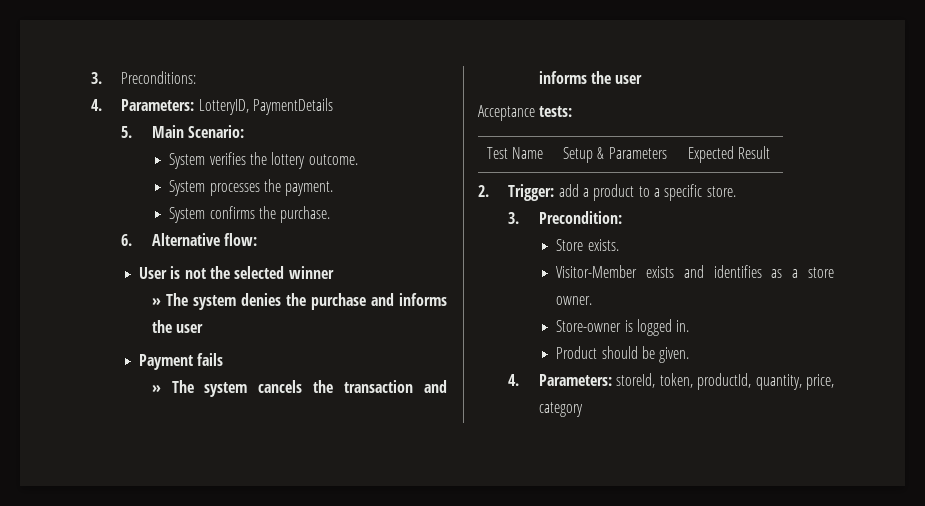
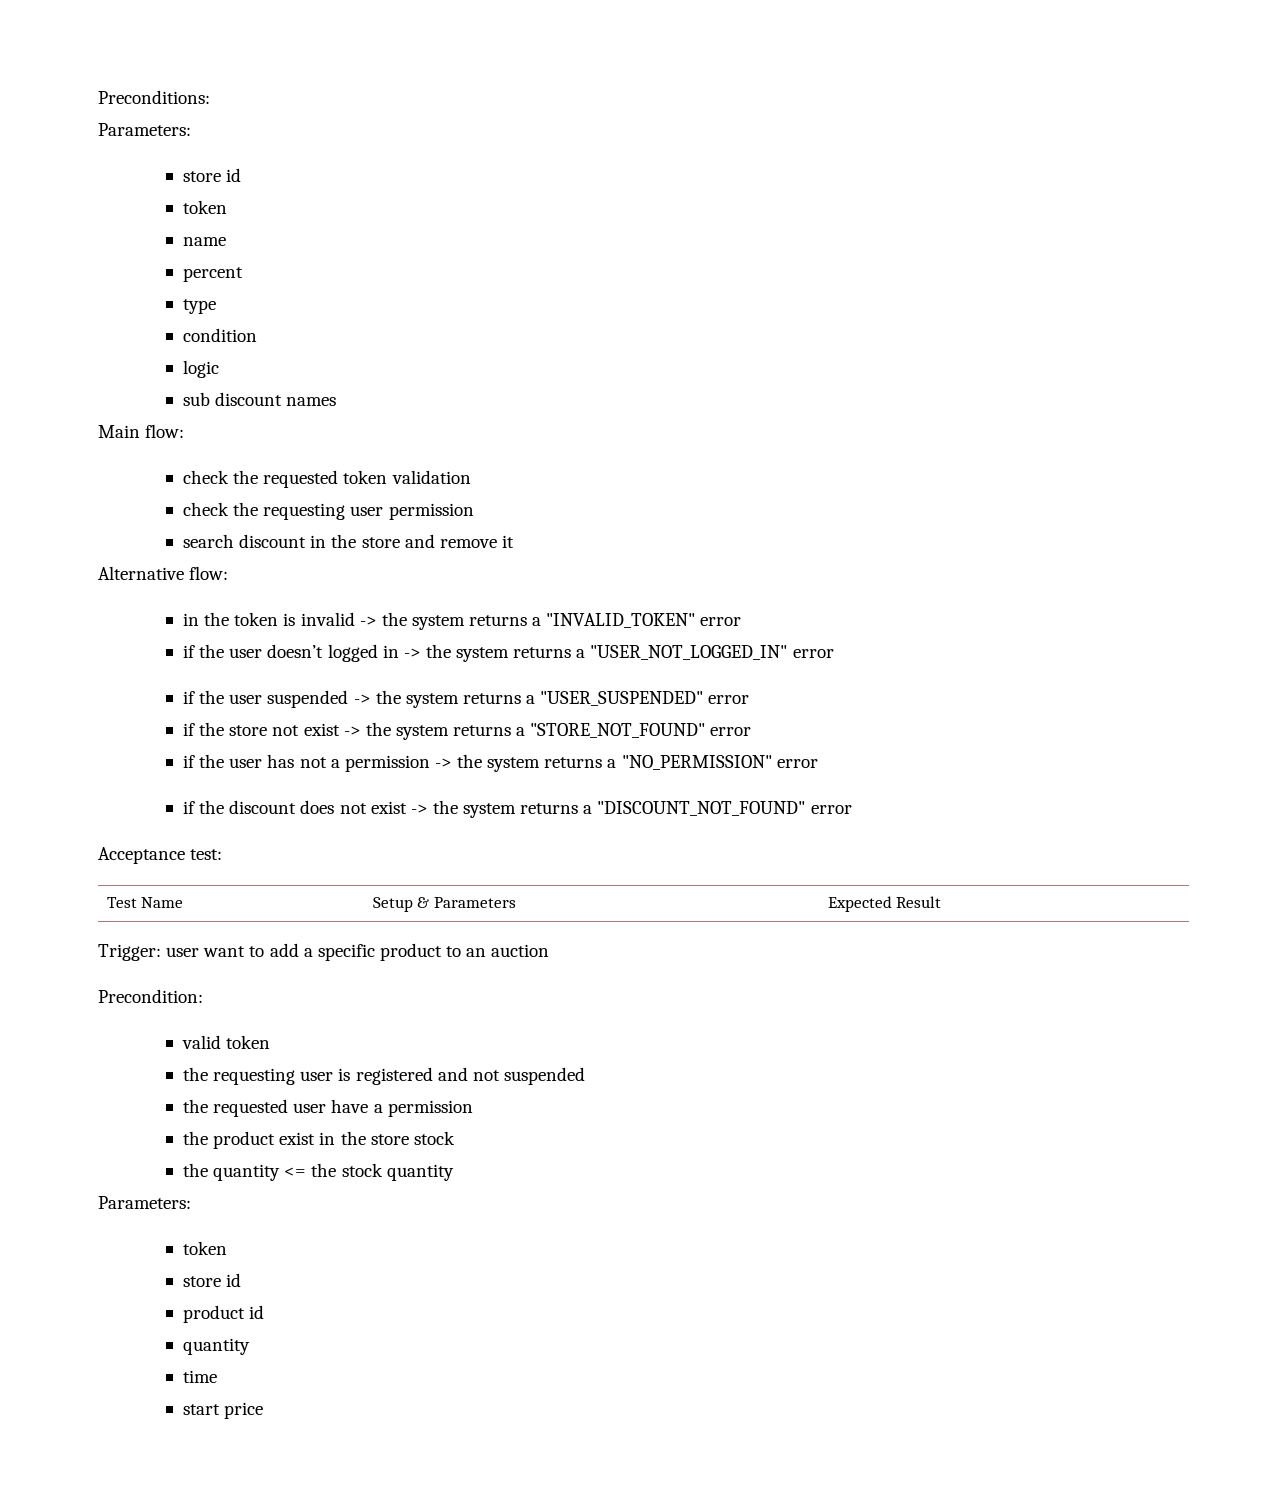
- 3. Preconditions:
- 4. Parameters: LotteryID, PaymentDetails
- 5. Main Scenario:
- System verifies the lottery outcome.
- System processes the payment.
- System confirms the purchase.
- 6. Alternative flow:
- User is not the selected winner
- » The system denies the purchase and informs the user
- Payment fails
- » The system cancels the transaction and informs the user
+ Preconditions:
+ Parameters:
+ store id
+ token
+ name
+ percent
+ type
+ condition
+ logic
+ sub discount names
+ Main flow:
+ check the requested token validation
+ check the requesting user permission
+ search discount in the store and remove it
+ Alternative flow:
+ in the token is invalid -> the system returns a "INVALID_TOKEN" error
+ if the user doesn’t logged in -> the system returns a "USER_NOT_LOGGED_IN" error
+ if the user suspended -> the system returns a "USER_SUSPENDED" error
+ if the store not exist -> the system returns a "STORE_NOT_FOUND" error
+ if the user has not a permission -> the system returns a "NO_PERMISSION" error
+ if the discount does not exist -> the system returns a "DISCOUNT_NOT_FOUND" error
- Acceptance tests:
+ Acceptance test:
- 2. Trigger: add a product to a specific store.
- 3. Precondition:
- Store exists.
- Visitor-Member exists and identifies as a store owner.
- Store-owner is logged in.
- Product should be given.
- 4. Parameters: storeId, token, productId, quantity, price, category
+ Trigger: user want to add a specific product to an auction
+ Precondition:
+ valid token
+ the requesting user is registered and not suspended
+ the requested user have a permission
+ the product exist in the store stock
+ the quantity <= the stock quantity
+ Parameters:
+ token
+ store id
+ product id
+ quantity
+ time
+ start price

